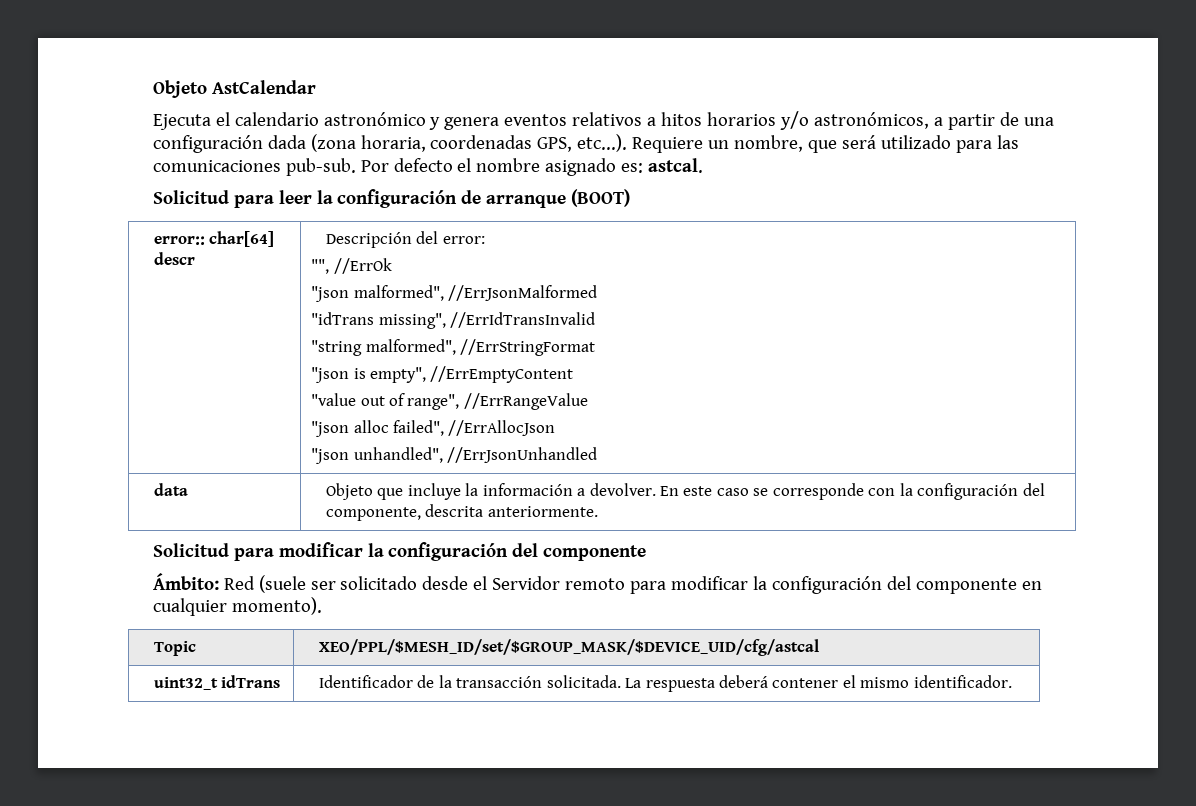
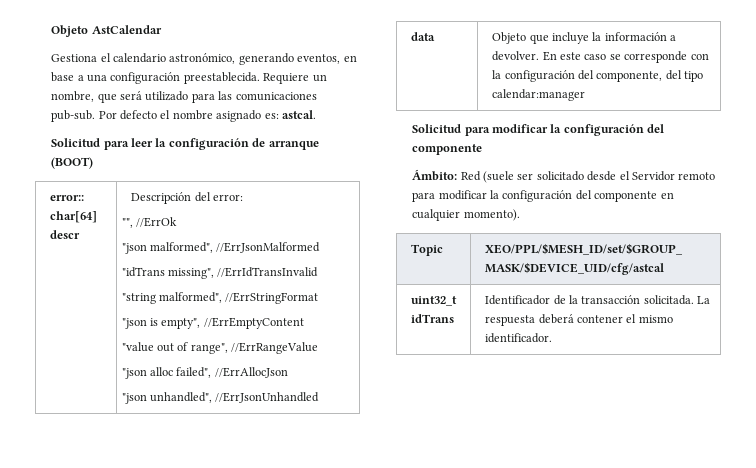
- Ejecuta el calendario astronómico y genera eventos relativos a hitos horarios y/o astronómicos, a partir de una configuración dada (zona horaria, coordenadas GPS, etc...). Requiere un nombre, que será utilizado para las comunicaciones pub-sub.
+ Gestiona el calendario astronómico, generando eventos, en base a una configuración preestablecida. Requiere un nombre, que será utilizado para las comunicaciones pub-sub.
- data | Objeto que incluye la información a devolver. En este caso se corresponde con la configuración del componente, descrita anteriormente.
+ data | Objeto que incluye la información a devolver. En este caso se corresponde con la configuración del componente, del tipo calendar:manager

